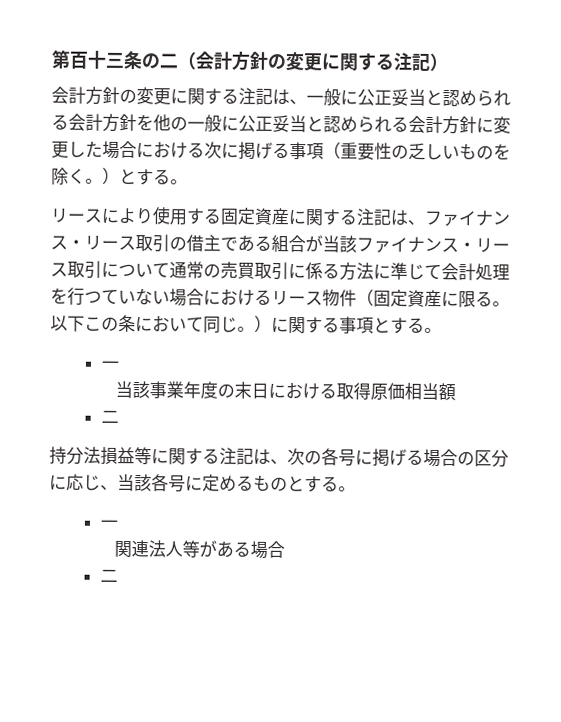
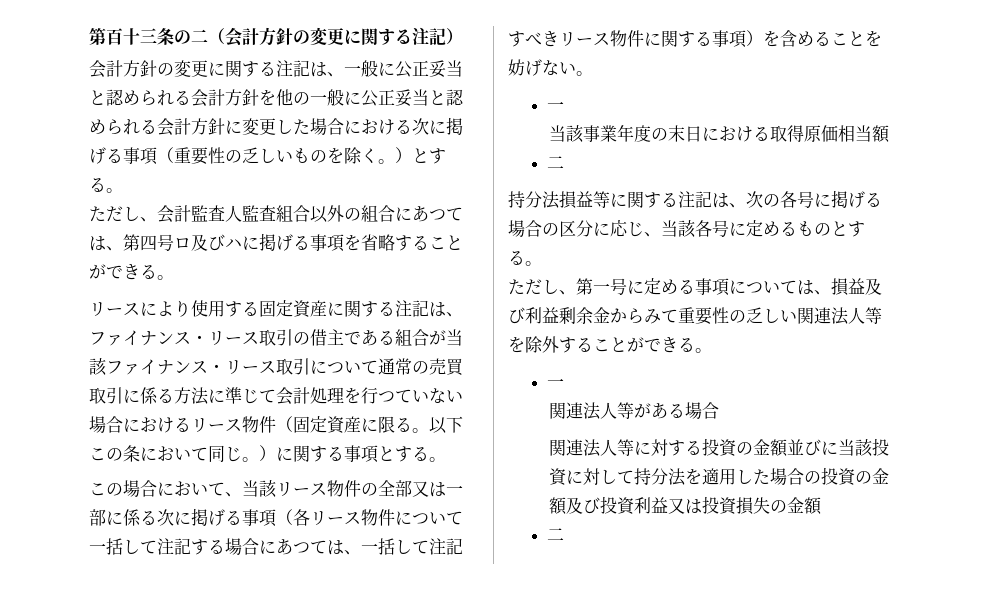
+ ただし、会計監査人監査組合以外の組合にあつては、第四号ロ及びハに掲げる事項を省略することができる。
+ この場合において、当該リース物件の全部又は一部に係る次に掲げる事項（各リース物件について一括して注記する場合にあつては、一括して注記すべきリース物件に関する事項）を含めることを妨げない。
+ ただし、第一号に定める事項については、損益及び利益剰余金からみて重要性の乏しい関連法人等を除外することができる。
+ 関連法人等に対する投資の金額並びに当該投資に対して持分法を適用した場合の投資の金額及び投資利益又は投資損失の金額

